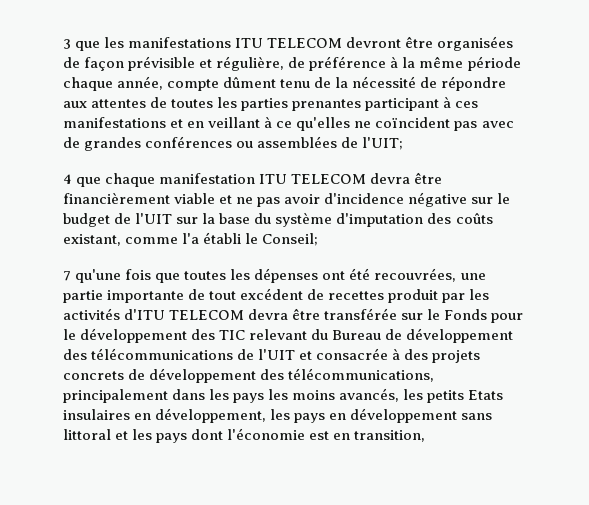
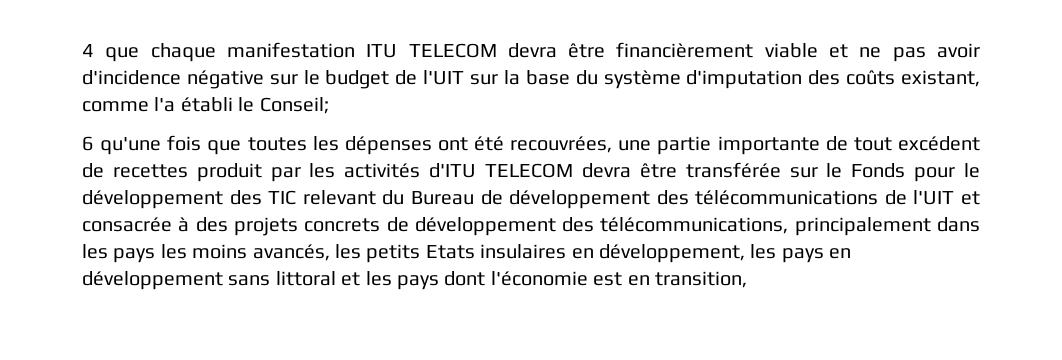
- 3 que les manifestations ITU TELECOM devront être organisées de façon prévisible et régulière, de préférence à la même période chaque année, compte dûment tenu de la nécessité de répondre aux attentes de toutes les parties prenantes participant à ces manifestations et en veillant à ce qu'elles ne coïncident pas avec de grandes conférences ou assemblées de l'UIT;
- 7 qu'une fois que toutes les dépenses ont été recouvrées, une partie importante de tout excédent de recettes produit par les activités d'ITU TELECOM devra être transférée sur le Fonds pour le développement des TIC relevant du Bureau de développement des télécommunications de l'UIT et consacrée à des projets concrets de développement des télécommunications, principalement dans les pays les moins avancés, les petits Etats insulaires en développement, les pays en développement sans littoral et les pays dont l'économie est en transition,
+ 6 qu'une fois que toutes les dépenses ont été recouvrées, une partie importante de tout excédent de recettes produit par les activités d'ITU TELECOM devra être transférée sur le Fonds pour le développement des TIC relevant du Bureau de développement des télécommunications de l'UIT et consacrée à des projets concrets de développement des télécommunications, principalement dans les pays les moins avancés, les petits Etats insulaires en développement, les pays en développement sans littoral et les pays dont l'économie est en transition,

